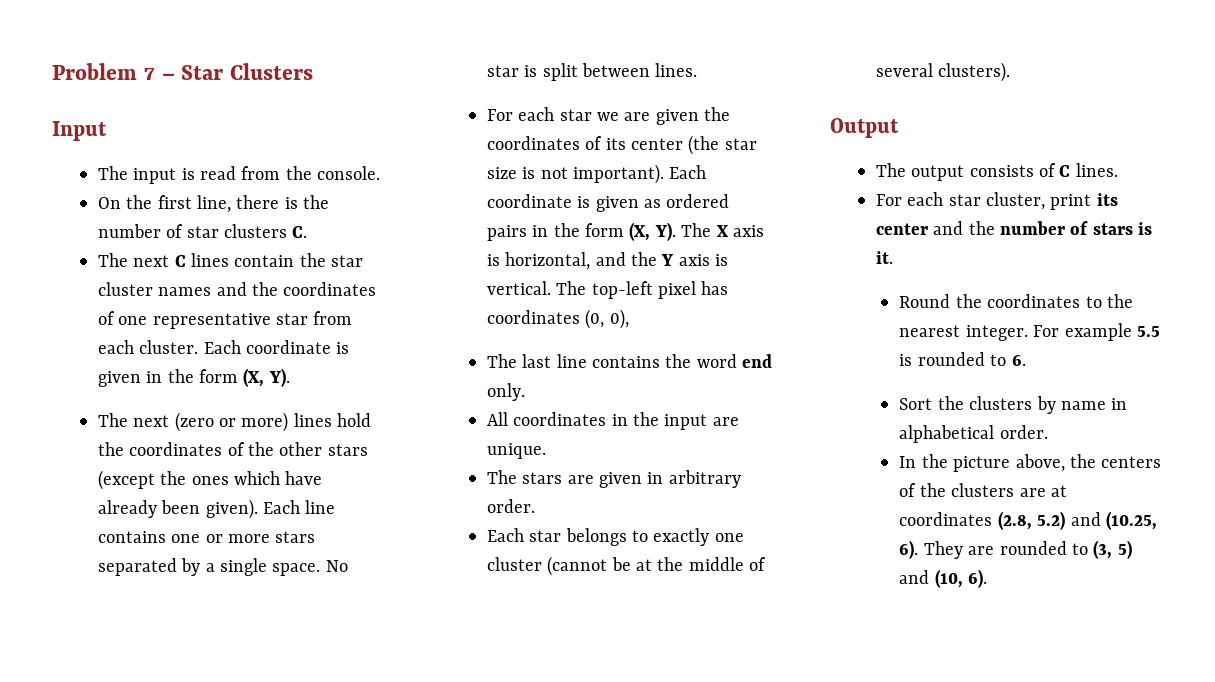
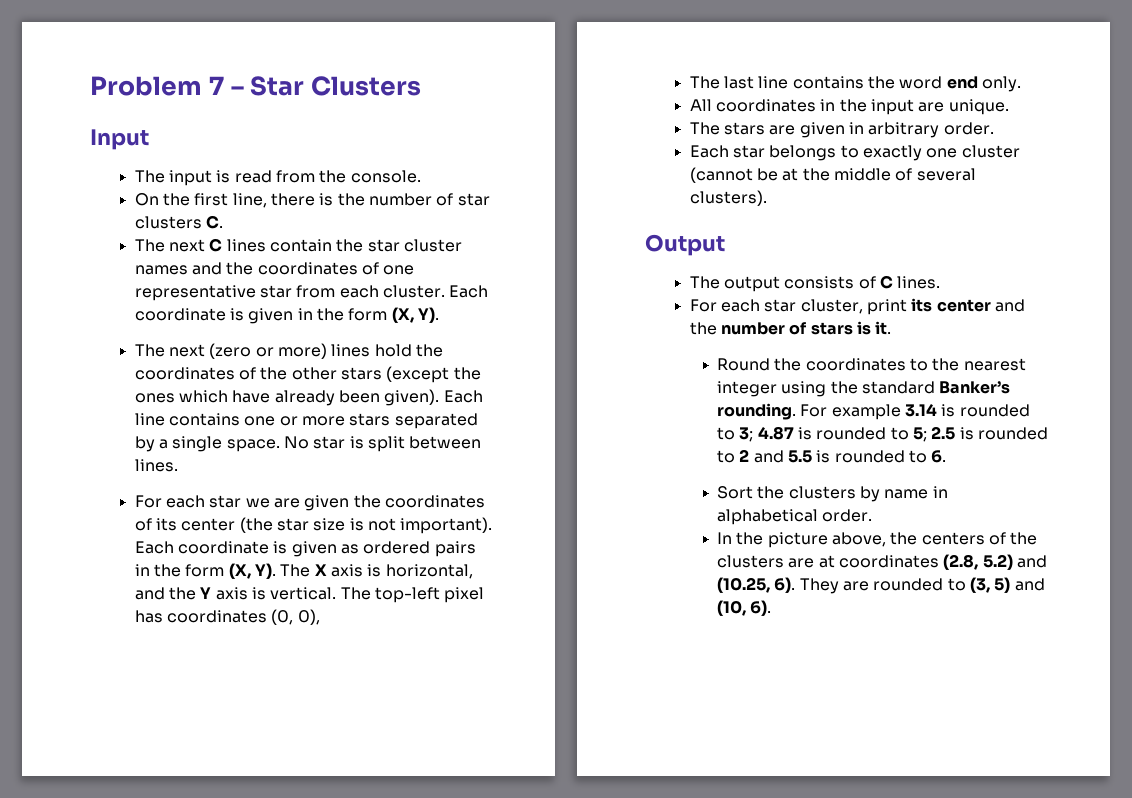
- Round the coordinates to the nearest integer. For example 5.5 is rounded to 6.
+ Round the coordinates to the nearest integer using the standard Banker’s rounding. For example 3.14 is rounded to 3; 4.87 is rounded to 5; 2.5 is rounded to 2 and 5.5 is rounded to 6.

